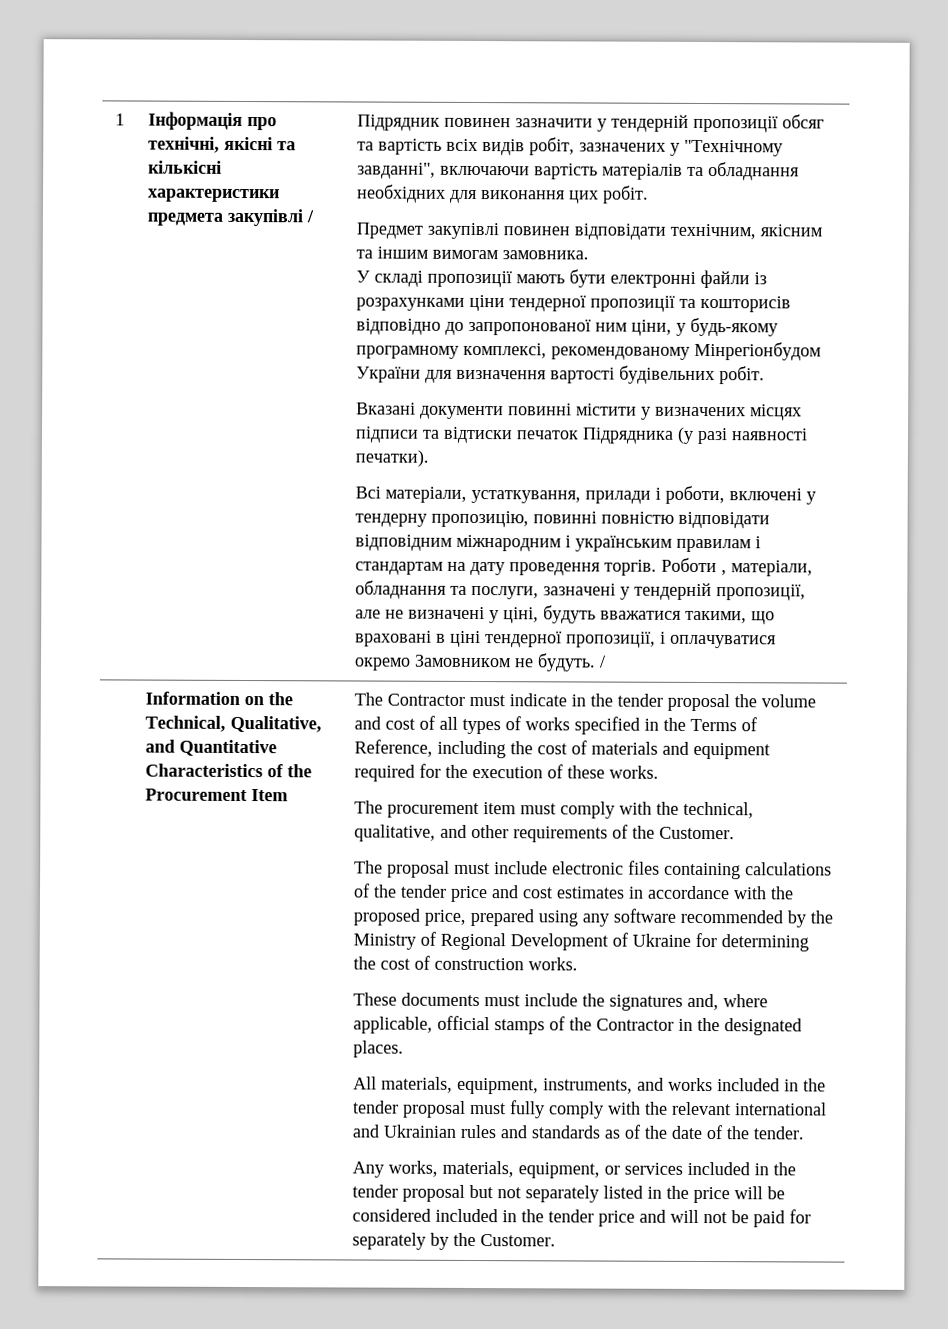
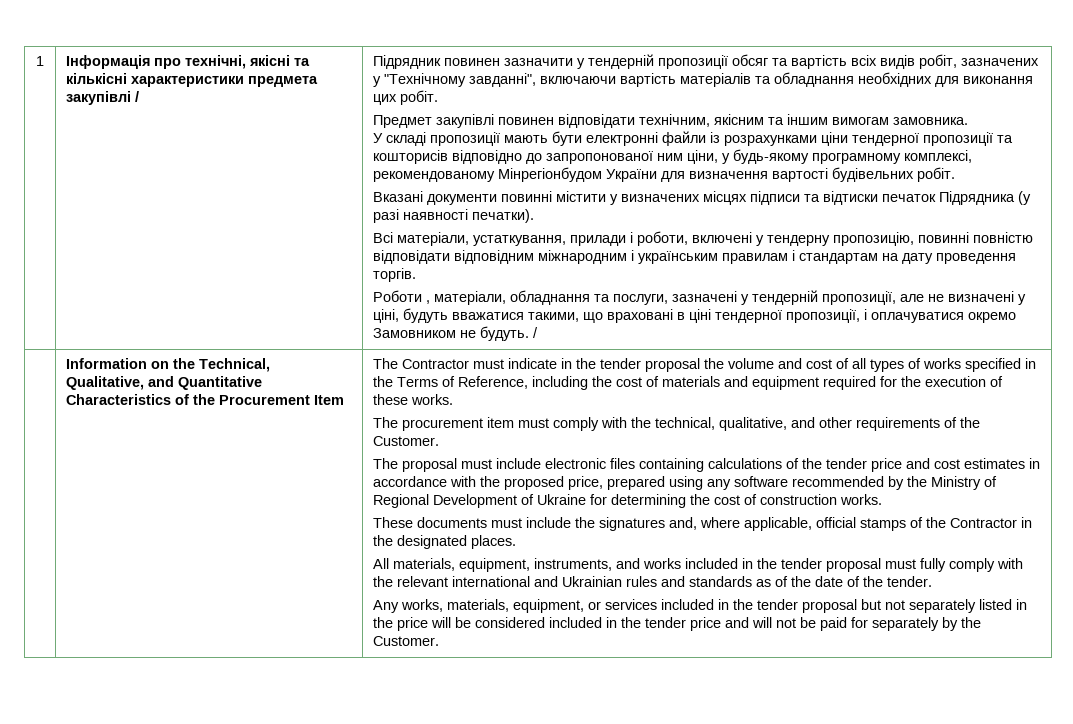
- Всі матеріали, устаткування, прилади і роботи, включені у тендерну пропозицію, повинні повністю відповідати відповідним міжнародним і українським правилам і стандартам на дату проведення торгів. Роботи , матеріали, обладнання та послуги, зазначені у тендерній пропозиції, але не визначені у ціні, будуть вважатися такими, що враховані в ціні тендерної пропозиції, і оплачуватися окремо Замовником не будуть.
+ Всі матеріали, устаткування, прилади і роботи, включені у тендерну пропозицію, повинні повністю відповідати відповідним міжнародним і українським правилам і стандартам на дату проведення торгів.
+ Роботи , матеріали, обладнання та послуги, зазначені у тендерній пропозиції, але не визначені у ціні, будуть вважатися такими, що враховані в ціні тендерної пропозиції, і оплачуватися окремо Замовником не будуть.

